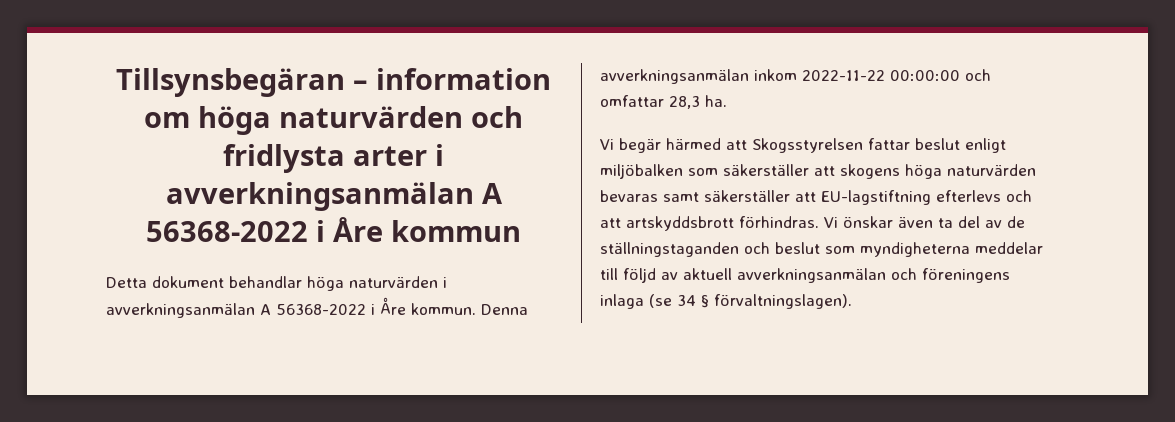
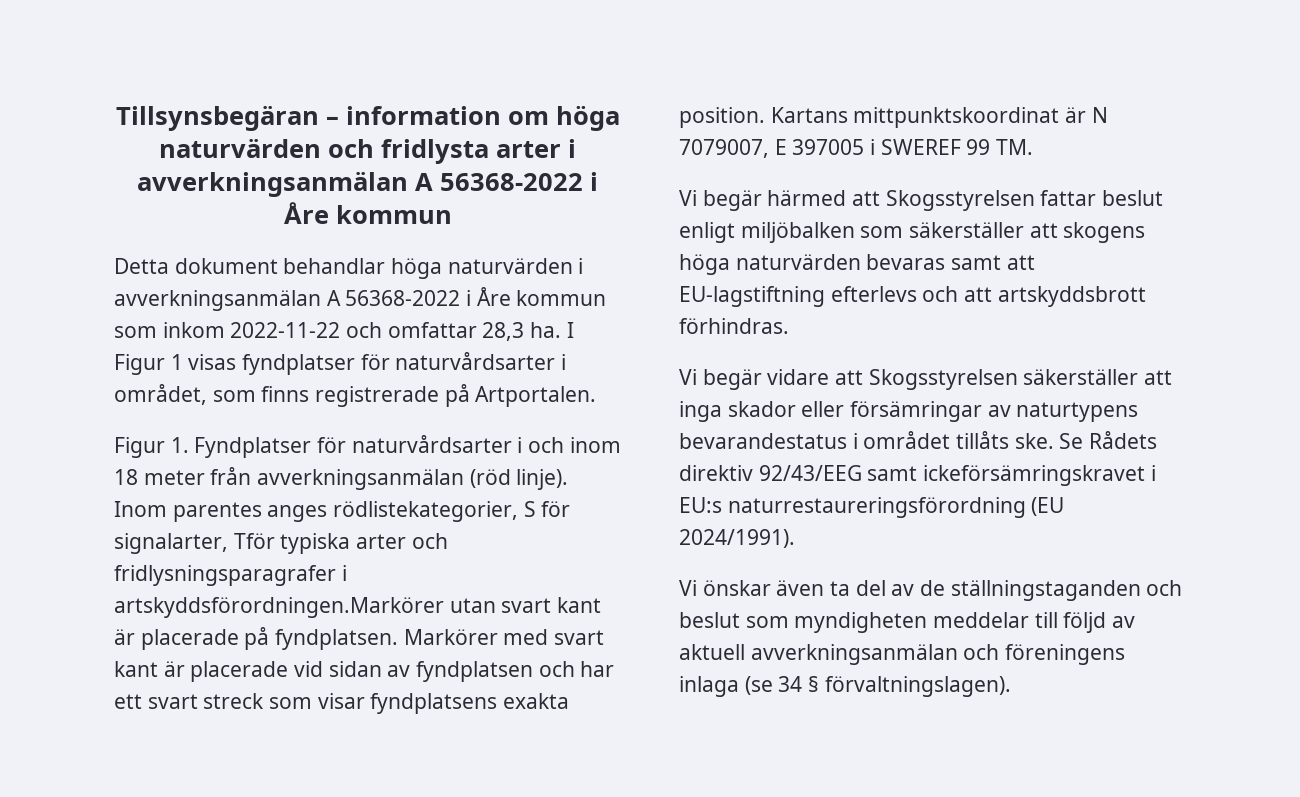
- Detta dokument behandlar höga naturvärden i avverkningsanmälan A 56368-2022 i Åre kommun. Denna avverkningsanmälan inkom 2022-11-22 00:00:00 och omfattar 28,3 ha.
+ Detta dokument behandlar höga naturvärden i avverkningsanmälan A 56368-2022 i Åre kommun som inkom 2022-11-22 och omfattar 28,3 ha. I Figur 1 visas fyndplatser för naturvårdsarter i området, som finns registrerade på Artportalen.
+ Figur 1. Fyndplatser för naturvårdsarter i och inom 18 meter från avverkningsanmälan (röd linje). Inom parentes anges rödlistekategorier, S för signalarter, Tför typiska arter och fridlysningsparagrafer i artskyddsförordningen.Markörer utan svart kant är placerade på fyndplatsen. Markörer med svart kant är placerade vid sidan av fyndplatsen och har ett svart streck som visar fyndplatsens exakta position. Kartans mittpunktskoordinat är N 7079007, E 397005 i SWEREF 99 TM.
- Vi begär härmed att Skogsstyrelsen fattar beslut enligt miljöbalken som säkerställer att skogens höga naturvärden bevaras samt säkerställer att EU-lagstiftning efterlevs och att artskyddsbrott förhindras. Vi önskar även ta del av de ställningstaganden och beslut som myndigheterna meddelar till följd av aktuell avverkningsanmälan och föreningens inlaga (se 34 § förvaltningslagen).
+ Vi begär härmed att Skogsstyrelsen fattar beslut enligt miljöbalken som säkerställer att skogens höga naturvärden bevaras samt att EU-lagstiftning efterlevs och att artskyddsbrott förhindras.
+ Vi begär vidare att Skogsstyrelsen säkerställer att inga skador eller försämringar av naturtypens bevarandestatus i området tillåts ske. Se Rådets direktiv 92/43/EEG samt ickeförsämringskravet i EU:s naturrestaureringsförordning (EU 2024/1991).
+ Vi önskar även ta del av de ställningstaganden och beslut som myndigheten meddelar till följd av aktuell avverkningsanmälan och föreningens inlaga (se 34 § förvaltningslagen).

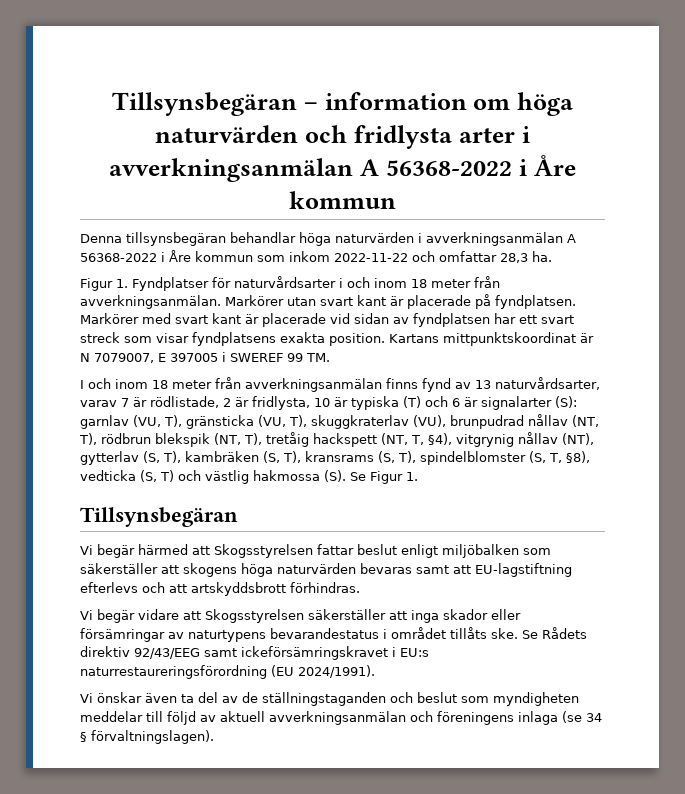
- Detta dokument behandlar höga naturvärden i avverkningsanmälan A 56368-2022 i Åre kommun som inkom 2022-11-22 och omfattar 28,3 ha. I Figur 1 visas fyndplatser för naturvårdsarter i området, som finns registrerade på Artportalen.
+ Denna tillsynsbegäran behandlar höga naturvärden i avverkningsanmälan A 56368-2022 i Åre kommun som inkom 2022-11-22 och omfattar 28,3 ha.
- Figur 1. Fyndplatser för naturvårdsarter i och inom 18 meter från avverkningsanmälan (röd linje). Inom parentes anges rödlistekategorier, S för signalarter, Tför typiska arter och fridlysningsparagrafer i artskyddsförordningen.Markörer utan svart kant är placerade på fyndplatsen.
+ Figur 1. Fyndplatser för naturvårdsarter i och inom 18 meter från avverkningsanmälan. Markörer utan svart kant är placerade på fyndplatsen.
- Markörer med svart kant är placerade vid sidan av fyndplatsen och har ett svart streck som visar fyndplatsens exakta position.
+ Markörer med svart kant är placerade vid sidan av fyndplatsen har ett svart streck som visar fyndplatsens exakta position.
+ I och inom 18 meter från avverkningsanmälan finns fynd av 13 naturvårdsarter, varav 7 är rödlistade, 2 är fridlysta, 10 är typiska (T) och 6 är signalarter (S): garnlav (VU, T), gränsticka (VU, T), skuggkraterlav (VU), brunpudrad nållav (NT, T), rödbrun blekspik (NT, T), tretåig hackspett (NT, T, §4), vitgrynig nållav (NT), gytterlav (S, T), kambräken (S, T), kransrams (S, T), spindelblomster (S, T, §8), vedticka (S, T) och västlig hakmossa (S). Se Figur 1.
+ Tillsynsbegäran

